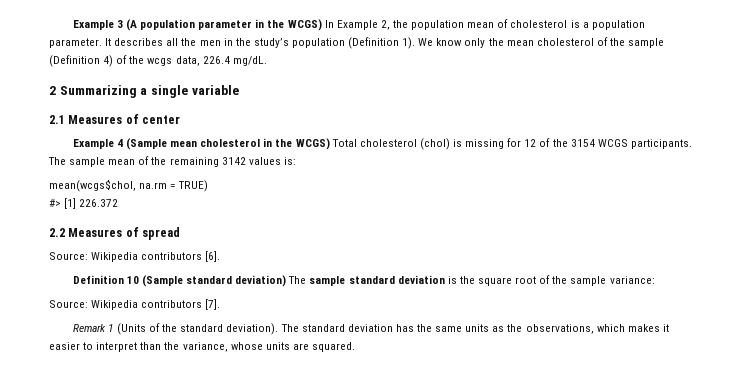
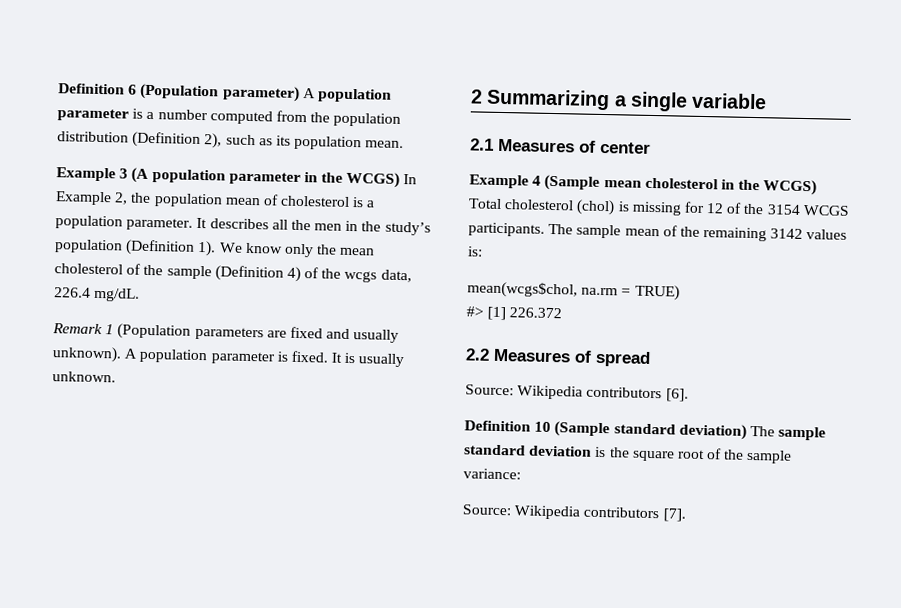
+ Definition 6 (Population parameter) A population parameter is a number computed from the population distribution (Definition 2), such as its population mean.
+ Remark 1 (Population parameters are fixed and usually unknown). A population parameter is fixed. It is usually unknown.
- Remark 1 (Units of the standard deviation). The standard deviation has the same units as the observations, which makes it easier to interpret than the variance, whose units are squared.

